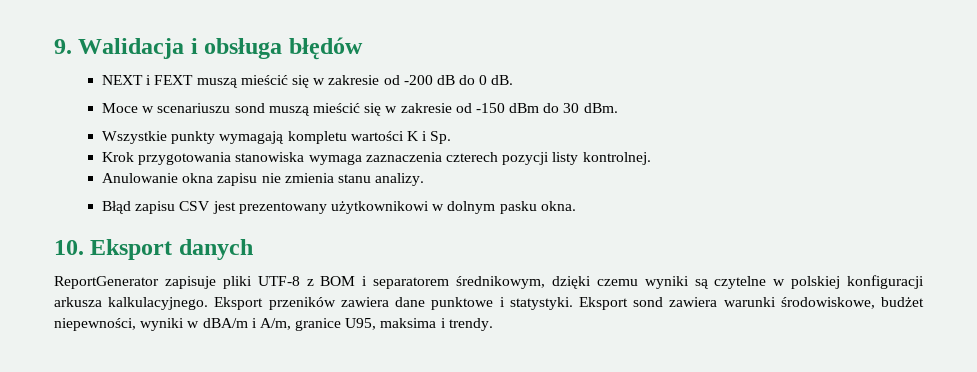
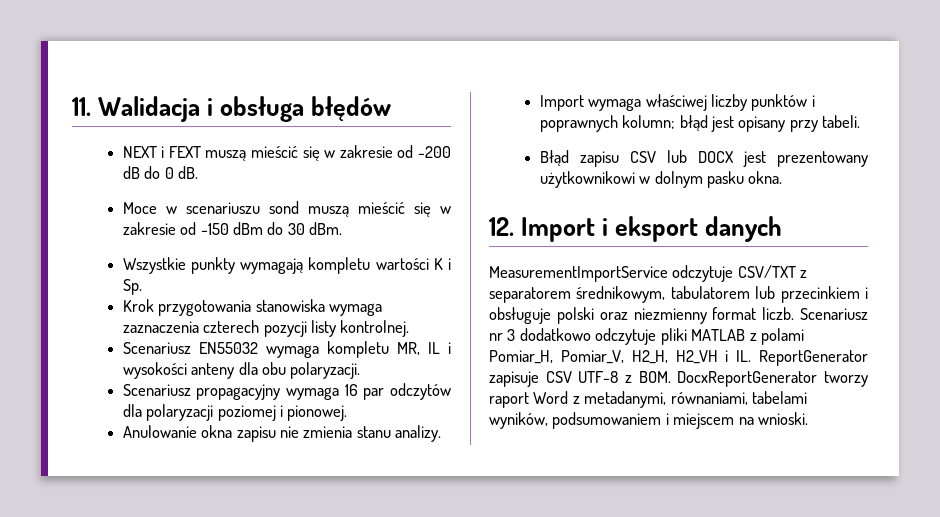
- 9. Walidacja i obsługa błędów
+ 11. Walidacja i obsługa błędów
+ Scenariusz EN55032 wymaga kompletu MR, IL i wysokości anteny dla obu polaryzacji.
+ Scenariusz propagacyjny wymaga 16 par odczytów dla polaryzacji poziomej i pionowej.
+ Import wymaga właściwej liczby punktów i poprawnych kolumn; błąd jest opisany przy tabeli.
- Błąd zapisu CSV jest prezentowany użytkownikowi w dolnym pasku okna.
+ Błąd zapisu CSV lub DOCX jest prezentowany użytkownikowi w dolnym pasku okna.
- 10. Eksport danych
- ReportGenerator zapisuje pliki UTF-8 z BOM i separatorem średnikowym, dzięki czemu wyniki są czytelne w polskiej konfiguracji arkusza kalkulacyjnego. Eksport przeników zawiera dane punktowe i statystyki. Eksport sond zawiera warunki środowiskowe, budżet niepewności, wyniki w dBA/m i A/m, granice U95, maksima i trendy.
+ 12. Import i eksport danych
+ MeasurementImportService odczytuje CSV/TXT z separatorem średnikowym, tabulatorem lub przecinkiem i obsługuje polski oraz niezmienny format liczb. Scenariusz nr 3 dodatkowo odczytuje pliki MATLAB z polami Pomiar_H, Pomiar_V, H2_H, H2_VH i IL. ReportGenerator zapisuje CSV UTF-8 z BOM. DocxReportGenerator tworzy raport Word z metadanymi, równaniami, tabelami wyników, podsumowaniem i miejscem na wnioski.

